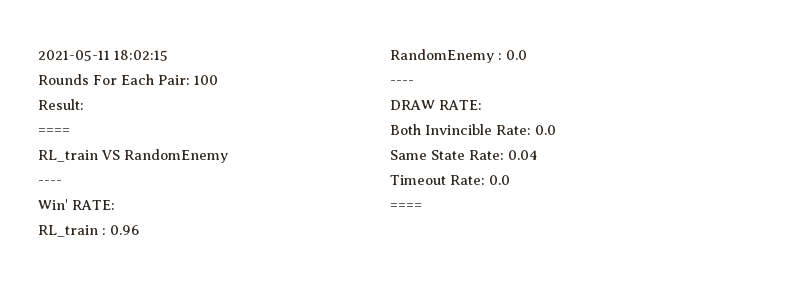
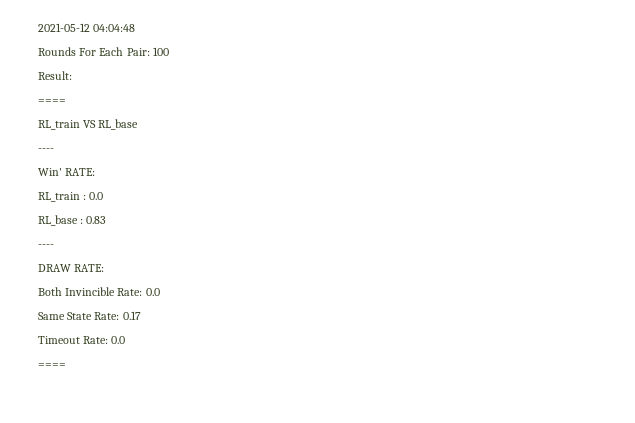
- 2021-05-11 18:02:15
+ 2021-05-12 04:04:48
- RL_train VS RandomEnemy
+ RL_train VS RL_base
- RL_train : 0.96
- RandomEnemy : 0.0
+ RL_train : 0.0
+ RL_base : 0.83
- Same State Rate: 0.04
+ Same State Rate: 0.17

